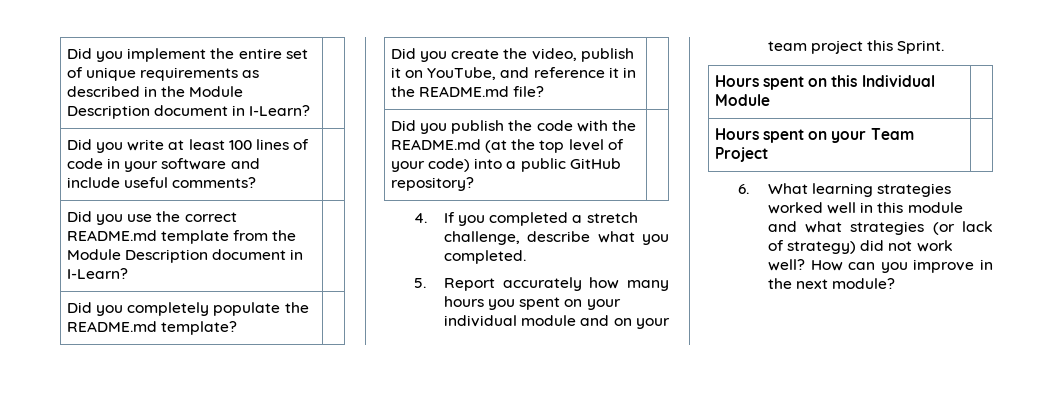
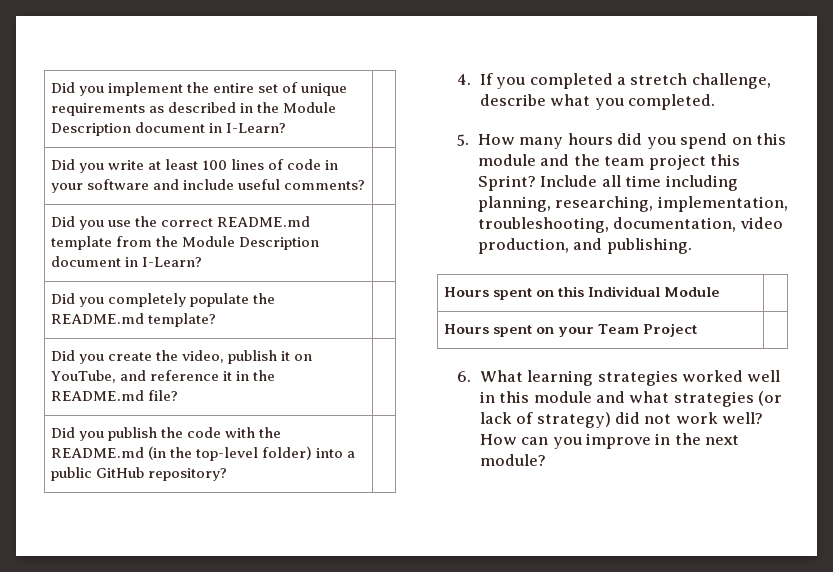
- Did you publish the code with the README.md (at the top level of your code) into a public GitHub repository? |
+ Did you publish the code with the README.md (in the top-level folder) into a public GitHub repository? |
- 5. Report accurately how many hours you spent on your individual module and on your team project this Sprint.
+ 5. How many hours did you spend on this module and the team project this Sprint? Include all time including planning, researching, implementation, troubleshooting, documentation, video production, and publishing.

